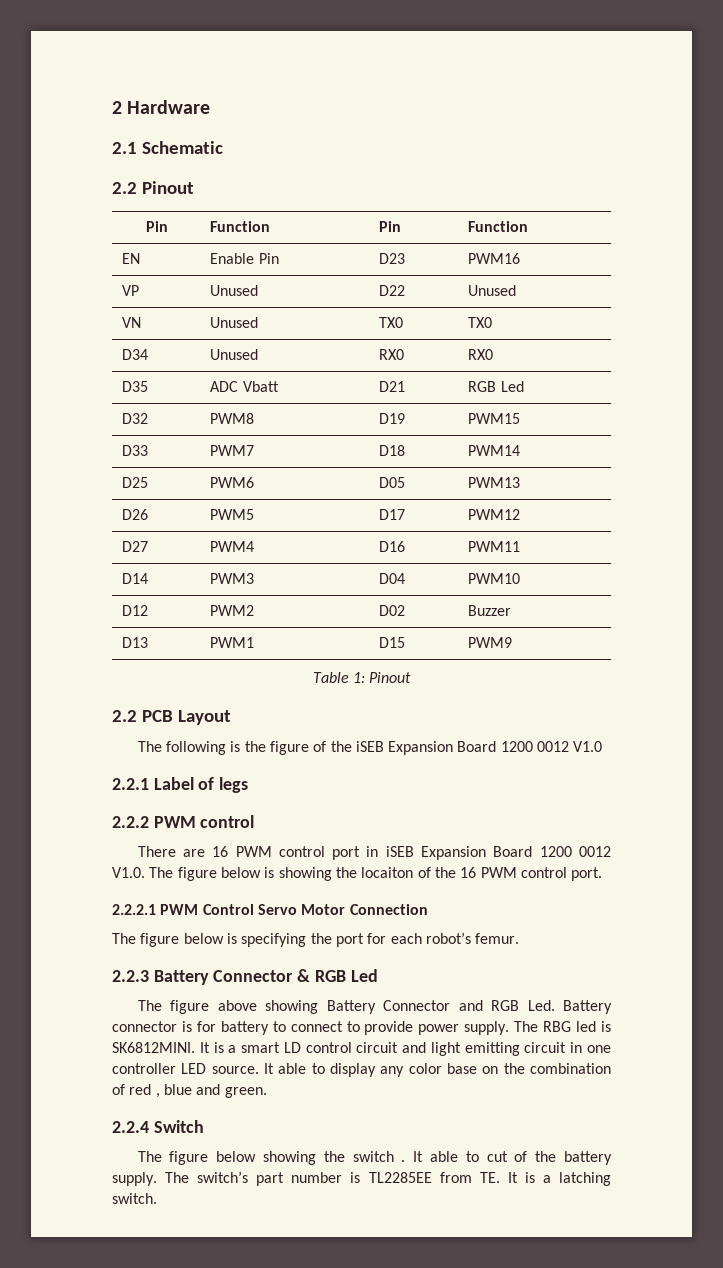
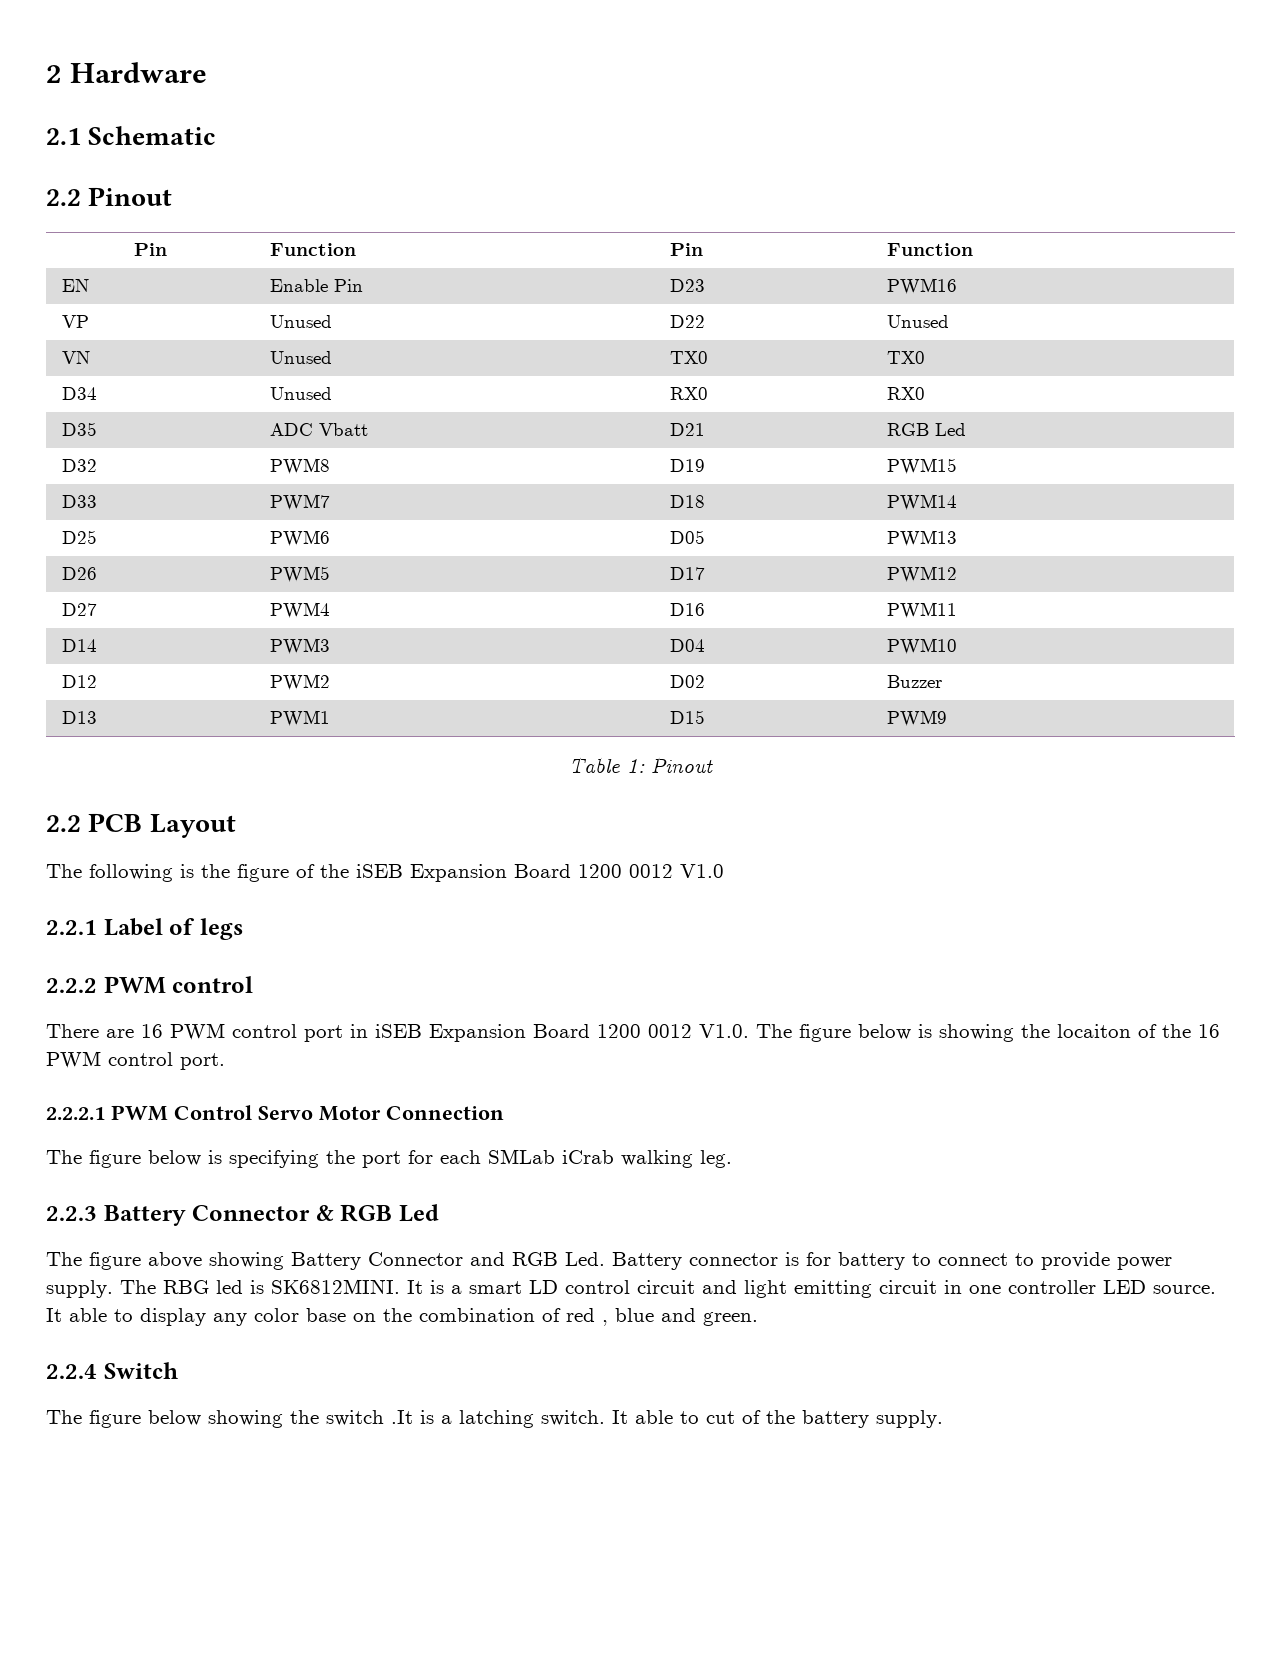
- The figure below is specifying the port for each robot’s femur.
+ The figure below is specifying the port for each SMLab iCrab walking leg.
- The figure below showing the switch .
+ The figure below showing the switch .It is a latching switch.
- The switch’s part number is TL2285EE from TE. It is a latching switch.

